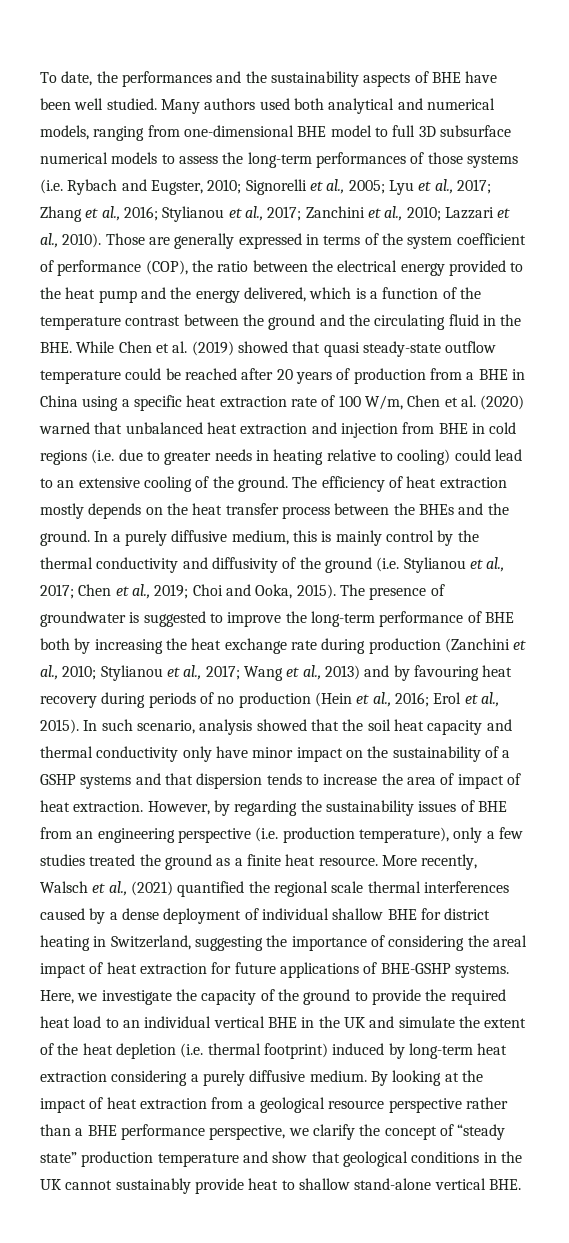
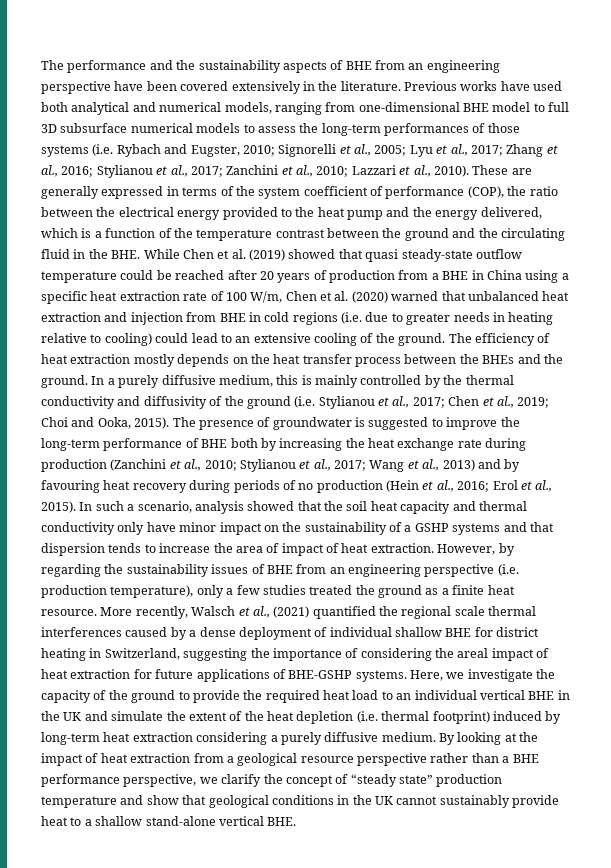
- To date, the performances and the sustainability aspects of BHE have been well studied. Many authors used both analytical and numerical models, ranging from one-dimensional BHE model to full 3D subsurface numerical models to assess the long-term performances of those systems (i.e. Rybach and Eugster, 2010; Signorelli et al., 2005; Lyu et al., 2017; Zhang et al., 2016; Stylianou et al., 2017; Zanchini et al., 2010; Lazzari et al., 2010).
+ The performance and the sustainability aspects of BHE from an engineering perspective have been covered extensively in the literature. Previous works have used both analytical and numerical models, ranging from one-dimensional BHE model to full 3D subsurface numerical models to assess the long-term performances of those systems (i.e. Rybach and Eugster, 2010; Signorelli et al., 2005; Lyu et al., 2017; Zhang et al., 2016; Stylianou et al., 2017; Zanchini et al., 2010; Lazzari et al., 2010).
- Those are generally expressed in terms of the system coefficient of performance (COP), the ratio between the electrical energy provided to the heat pump and the energy delivered, which is a function of the temperature contrast between the ground and the circulating fluid in the BHE. While Chen et al. (2019) showed that quasi steady-state outflow temperature could be reached after 20 years of production from a BHE in China using a specific heat extraction rate of 100 W/m, Chen et al. (2020) warned that unbalanced heat extraction and injection from BHE in cold regions (i.e. due to greater needs in heating relative to cooling) could lead to an extensive cooling of the ground.
+ These are generally expressed in terms of the system coefficient of performance (COP), the ratio between the electrical energy provided to the heat pump and the energy delivered, which is a function of the temperature contrast between the ground and the circulating fluid in the BHE. While Chen et al. (2019) showed that quasi steady-state outflow temperature could be reached after 20 years of production from a BHE in China using a specific heat extraction rate of 100 W/m, Chen et al. (2020) warned that unbalanced heat extraction and injection from BHE in cold regions (i.e. due to greater needs in heating relative to cooling) could lead to an extensive cooling of the ground.
- In a purely diffusive medium, this is mainly control by the thermal conductivity and diffusivity of the ground (i.e. Stylianou et al., 2017; Chen et al., 2019; Choi and Ooka, 2015).
+ In a purely diffusive medium, this is mainly controlled by the thermal conductivity and diffusivity of the ground (i.e. Stylianou et al., 2017; Chen et al., 2019; Choi and Ooka, 2015).
- In such scenario, analysis showed that the soil heat capacity and thermal conductivity only have minor impact on the sustainability of a GSHP systems and that dispersion tends to increase the area of impact of heat extraction.
+ In such a scenario, analysis showed that the soil heat capacity and thermal conductivity only have minor impact on the sustainability of a GSHP systems and that dispersion tends to increase the area of impact of heat extraction.
- By looking at the impact of heat extraction from a geological resource perspective rather than a BHE performance perspective, we clarify the concept of “steady state” production temperature and show that geological conditions in the UK cannot sustainably provide heat to shallow stand-alone vertical BHE.
+ By looking at the impact of heat extraction from a geological resource perspective rather than a BHE performance perspective, we clarify the concept of “steady state” production temperature and show that geological conditions in the UK cannot sustainably provide heat to a shallow stand-alone vertical BHE.

